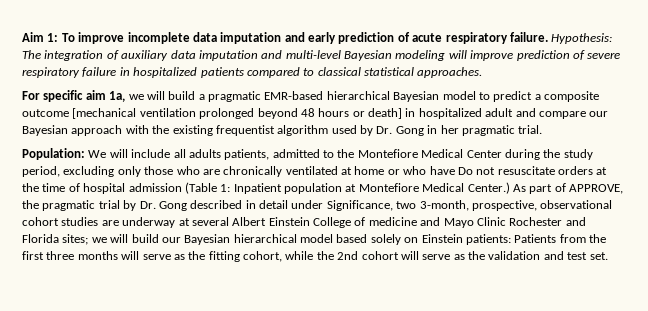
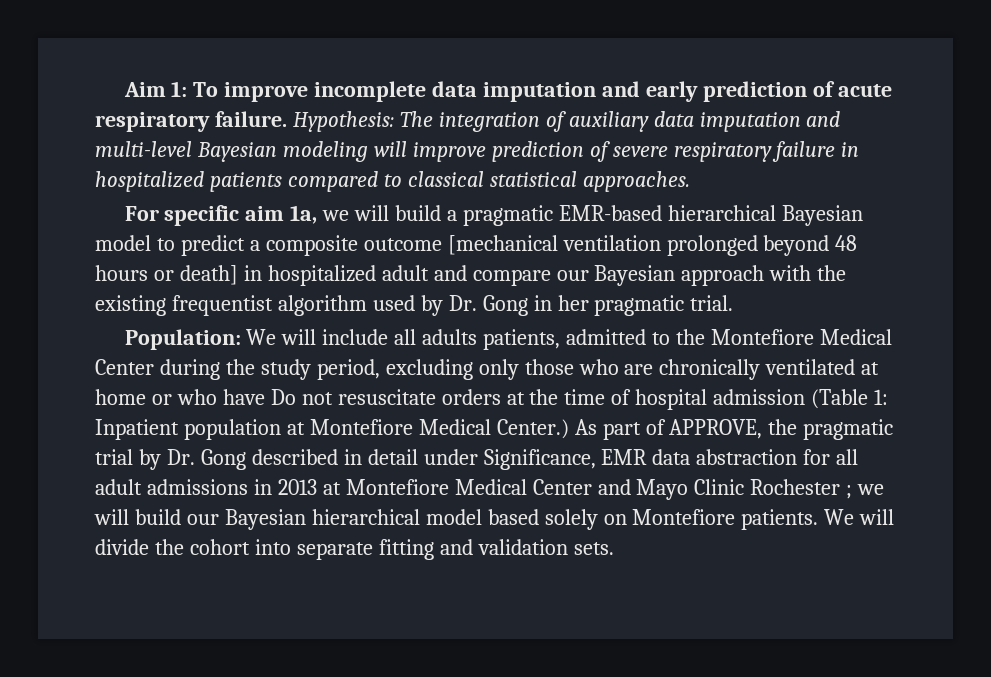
- As part of APPROVE, the pragmatic trial by Dr. Gong described in detail under Significance, two 3-month, prospective, observational cohort studies are underway at several Albert Einstein College of medicine and Mayo Clinic Rochester and Florida sites; we will build our Bayesian hierarchical model based solely on Einstein patients: Patients from the first three months will serve as the fitting cohort, while the 2nd cohort will serve as the validation and test set.
+ As part of APPROVE, the pragmatic trial by Dr. Gong described in detail under Significance, EMR data abstraction for all adult admissions in 2013 at Montefiore Medical Center and Mayo Clinic Rochester ; we will build our Bayesian hierarchical model based solely on Montefiore patients. We will divide the cohort into separate fitting and validation sets.

